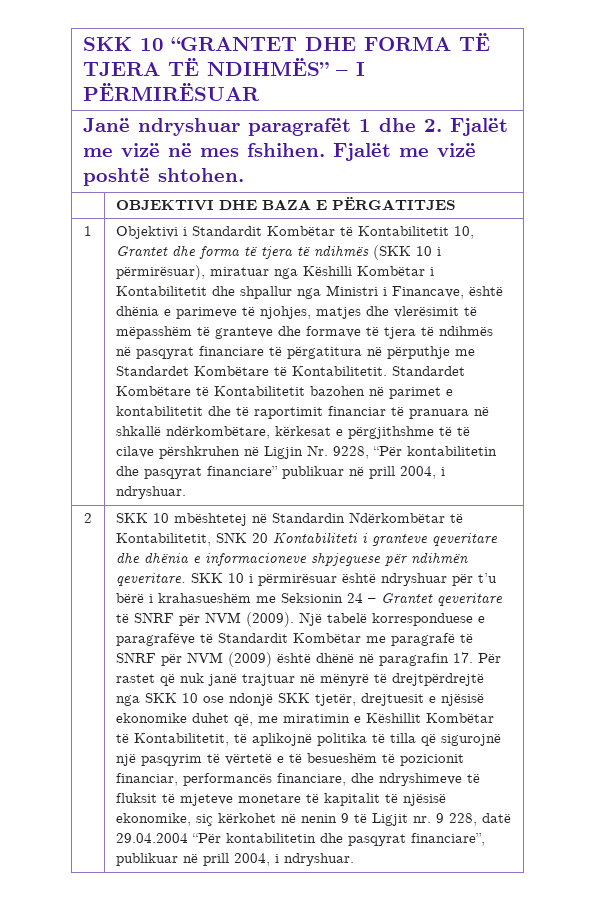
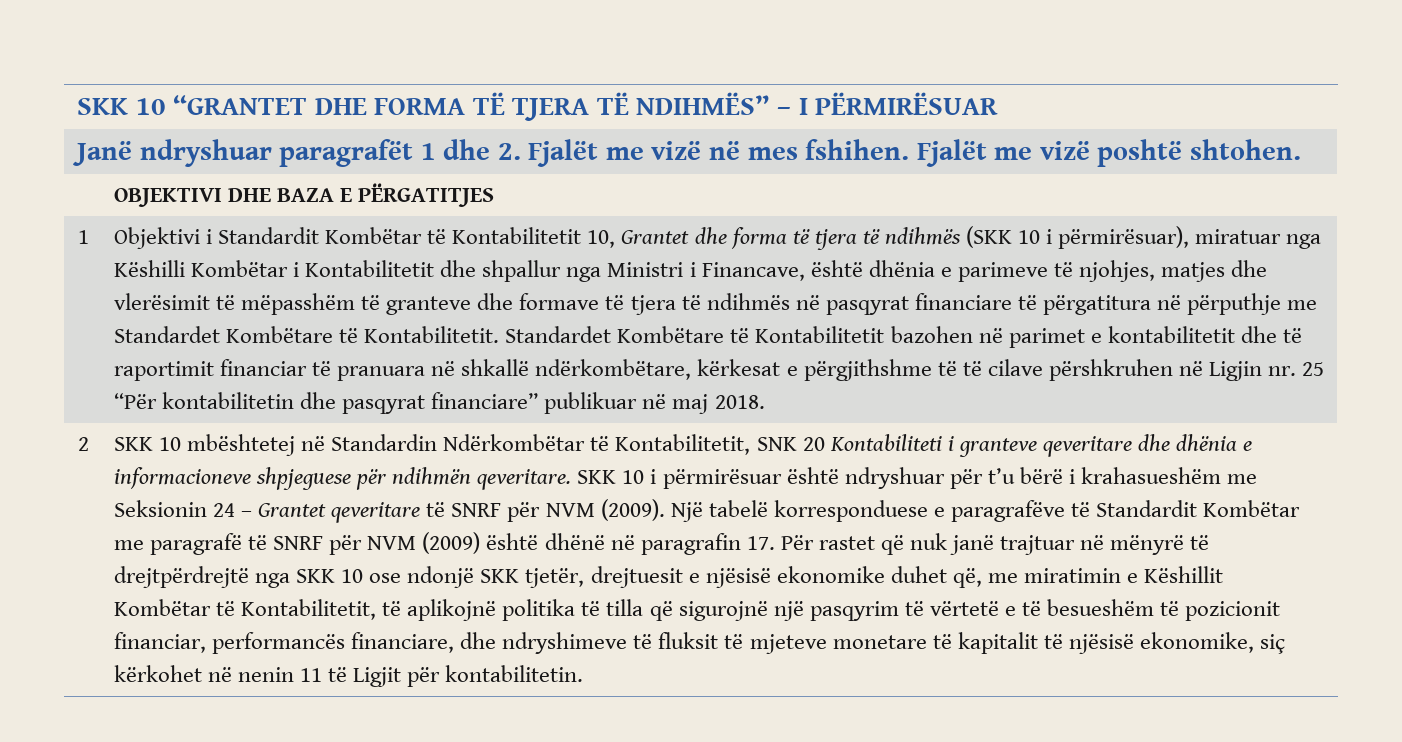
- Standardet Kombëtare të Kontabilitetit bazohen në parimet e kontabilitetit dhe të raportimit financiar të pranuara në shkallë ndërkombëtare, kërkesat e përgjithshme të të cilave përshkruhen në Ligjin Nr. 9228, “Për kontabilitetin dhe pasqyrat financiare” publikuar në prill 2004, i ndryshuar.
+ Standardet Kombëtare të Kontabilitetit bazohen në parimet e kontabilitetit dhe të raportimit financiar të pranuara në shkallë ndërkombëtare, kërkesat e përgjithshme të të cilave përshkruhen në Ligjin nr. 25 “Për kontabilitetin dhe pasqyrat financiare” publikuar në maj 2018.
- Një tabelë korresponduese e paragrafëve të Standardit Kombëtar me paragrafë të SNRF për NVM (2009) është dhënë në paragrafin 17. Për rastet që nuk janë trajtuar në mënyrë të drejtpërdrejtë nga SKK 10 ose ndonjë SKK tjetër, drejtuesit e njësisë ekonomike duhet që, me miratimin e Këshillit Kombëtar të Kontabilitetit, të aplikojnë politika të tilla që sigurojnë një pasqyrim të vërtetë e të besueshëm të pozicionit financiar, performancës financiare, dhe ndryshimeve të fluksit të mjeteve monetare të kapitalit të njësisë ekonomike, siç kërkohet në nenin 9 të Ligjit nr. 9 228, datë 29.04.2004 “Për kontabilitetin dhe pasqyrat financiare”, publikuar në prill 2004, i ndryshuar.
+ Një tabelë korresponduese e paragrafëve të Standardit Kombëtar me paragrafë të SNRF për NVM (2009) është dhënë në paragrafin 17. Për rastet që nuk janë trajtuar në mënyrë të drejtpërdrejtë nga SKK 10 ose ndonjë SKK tjetër, drejtuesit e njësisë ekonomike duhet që, me miratimin e Këshillit Kombëtar të Kontabilitetit, të aplikojnë politika të tilla që sigurojnë një pasqyrim të vërtetë e të besueshëm të pozicionit financiar, performancës financiare, dhe ndryshimeve të fluksit të mjeteve monetare të kapitalit të njësisë ekonomike, siç kërkohet në nenin 11 të Ligjit për kontabilitetin.

